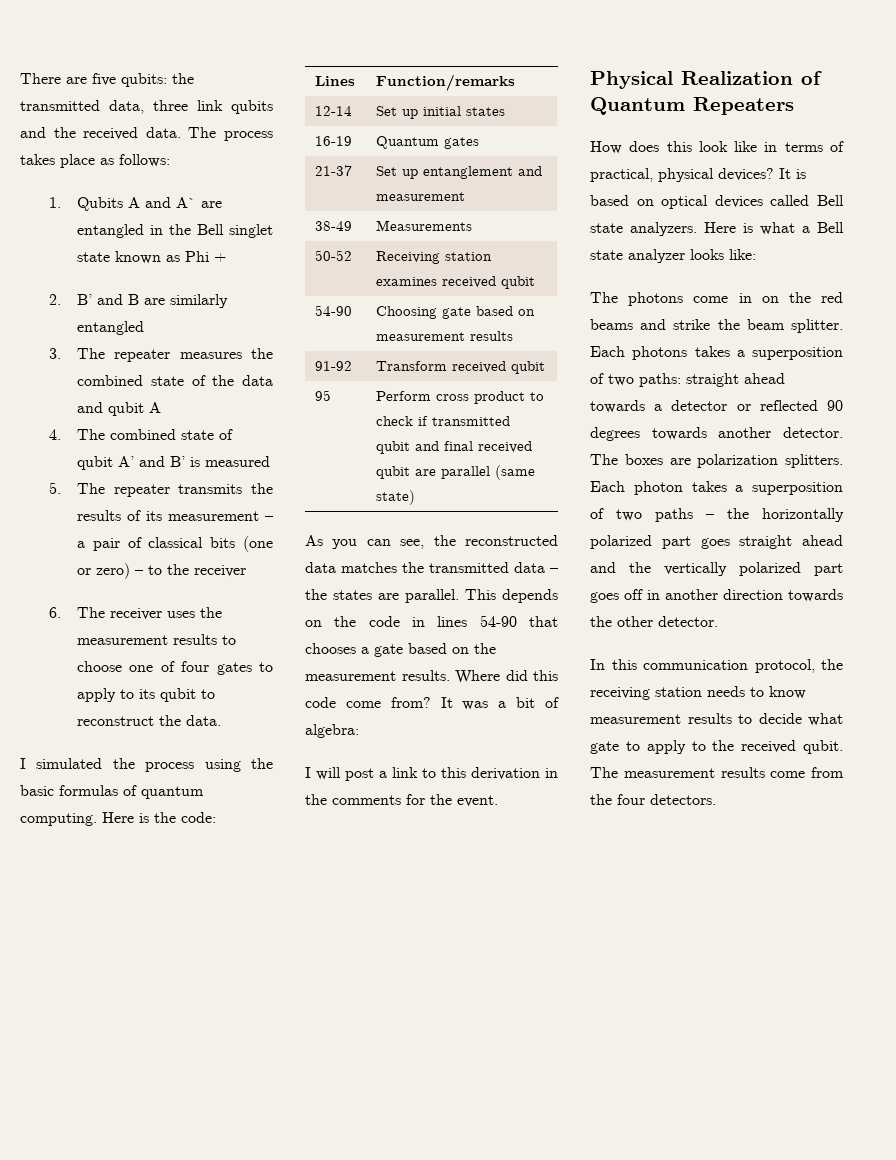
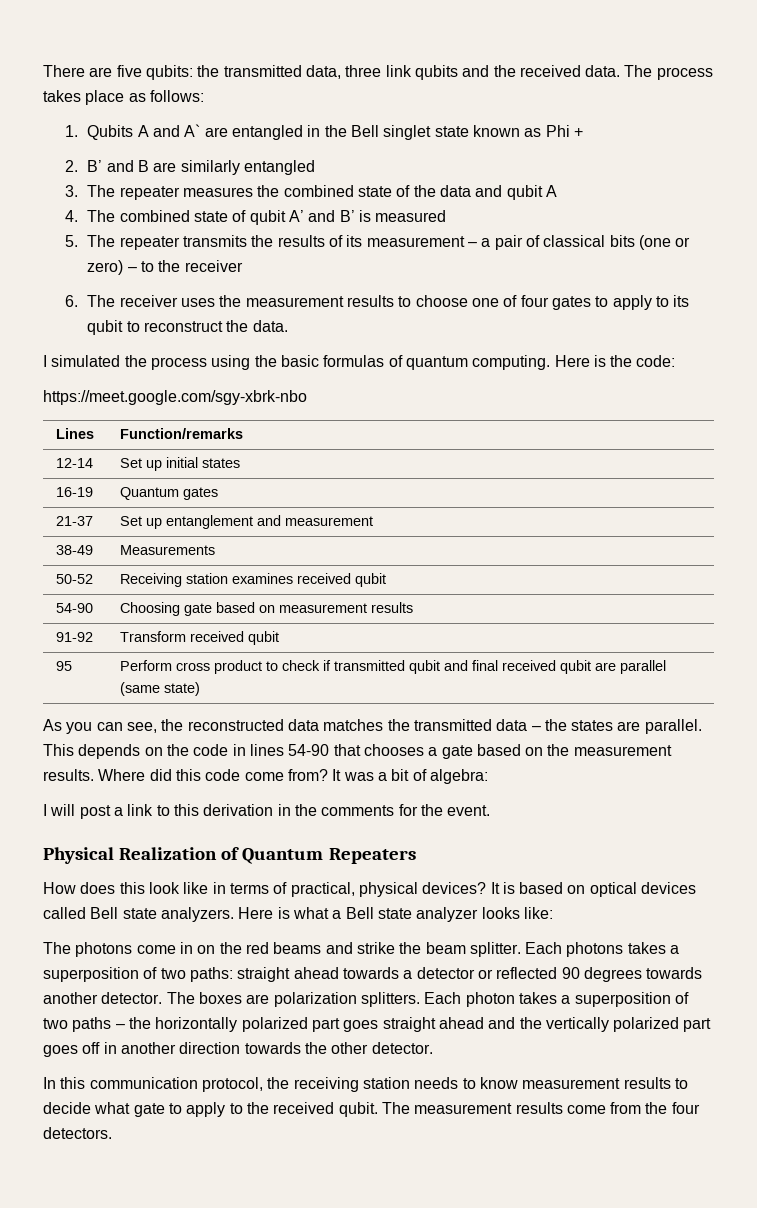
+ https://meet.google.com/sgy-xbrk-nbo

